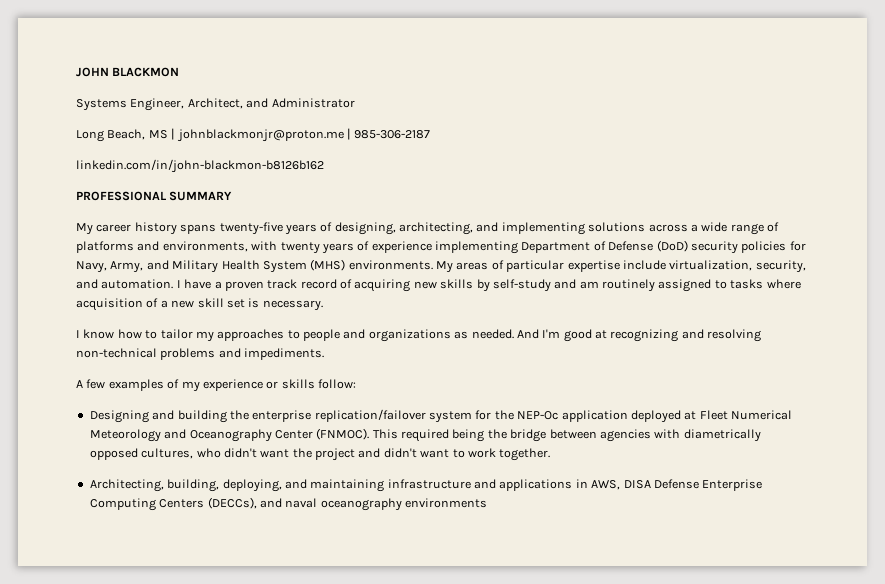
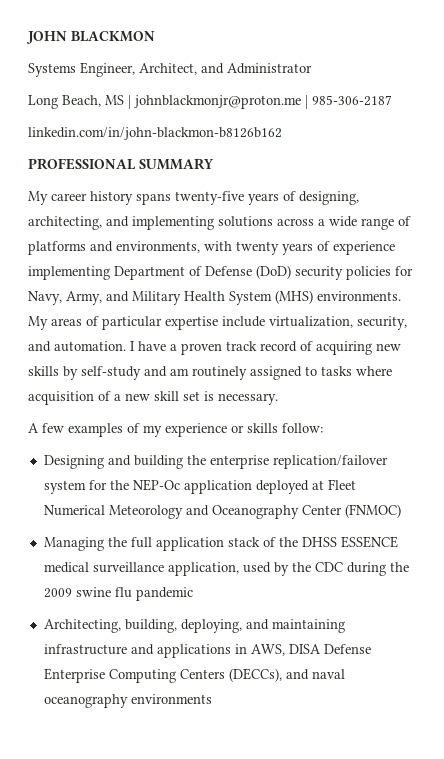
- I know how to tailor my approaches to people and organizations as needed. And I'm good at recognizing and resolving non-technical problems and impediments.
- Designing and building the enterprise replication/failover system for the NEP-Oc application deployed at Fleet Numerical Meteorology and Oceanography Center (FNMOC). This required being the bridge between agencies with diametrically opposed cultures, who didn't want the project and didn't want to work together.
+ Designing and building the enterprise replication/failover system for the NEP-Oc application deployed at Fleet Numerical Meteorology and Oceanography Center (FNMOC)
+ Managing the full application stack of the DHSS ESSENCE medical surveillance application, used by the CDC during the 2009 swine flu pandemic

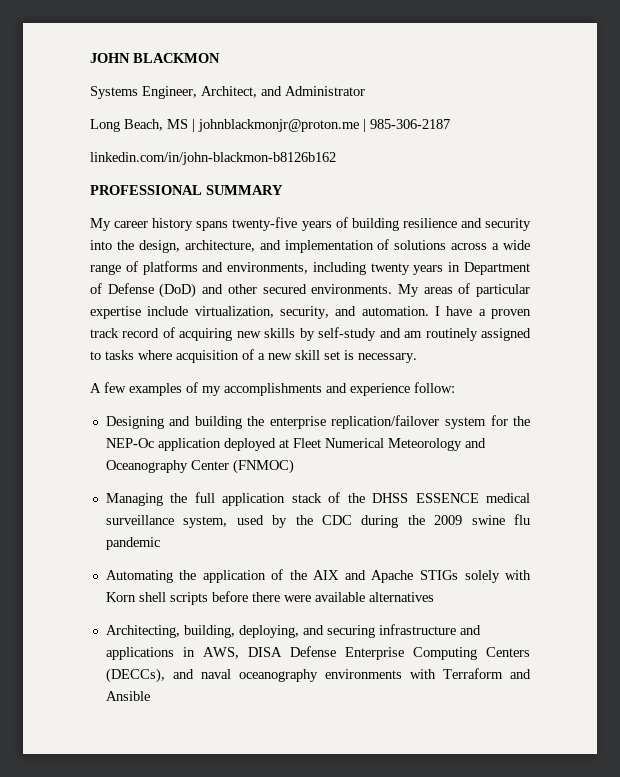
- My career history spans twenty-five years of designing, architecting, and implementing solutions across a wide range of platforms and environments, with twenty years of experience implementing Department of Defense (DoD) security policies for Navy, Army, and Military Health System (MHS) environments.
+ My career history spans twenty-five years of building resilience and security into the design, architecture, and implementation of solutions across a wide range of platforms and environments, including twenty years in Department of Defense (DoD) and other secured environments.
- A few examples of my experience or skills follow:
+ A few examples of my accomplishments and experience follow:
- Managing the full application stack of the DHSS ESSENCE medical surveillance application, used by the CDC during the 2009 swine flu pandemic
+ Managing the full application stack of the DHSS ESSENCE medical surveillance system, used by the CDC during the 2009 swine flu pandemic
+ Automating the application of the AIX and Apache STIGs solely with Korn shell scripts before there were available alternatives
- Architecting, building, deploying, and maintaining infrastructure and applications in AWS, DISA Defense Enterprise Computing Centers (DECCs), and naval oceanography environments
+ Architecting, building, deploying, and securing infrastructure and applications in AWS, DISA Defense Enterprise Computing Centers (DECCs), and naval oceanography environments with Terraform and Ansible

